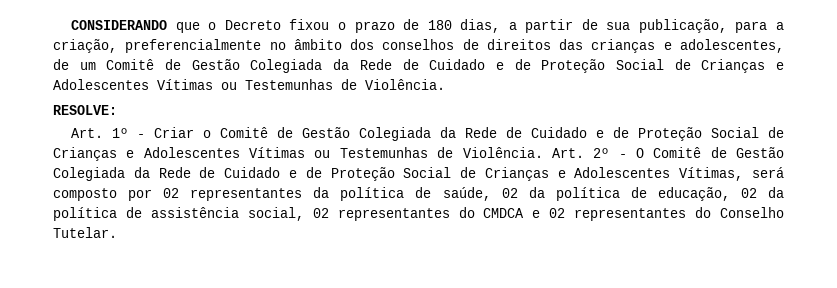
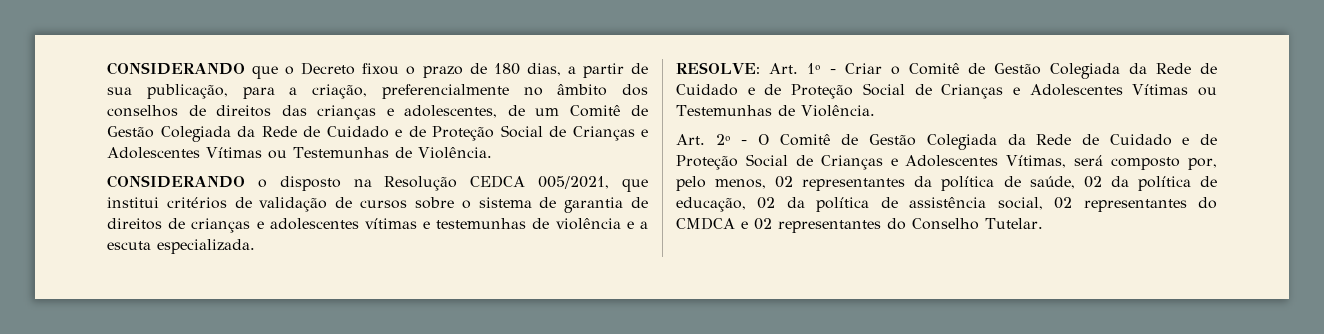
+ CONSIDERANDO o disposto na Resolução CEDCA 005/2021, que institui critérios de validação de cursos sobre o sistema de garantia de direitos de crianças e adolescentes vítimas e testemunhas de violência e a escuta especializada.
- RESOLVE:
- Art. 1º - Criar o Comitê de Gestão Colegiada da Rede de Cuidado e de Proteção Social de Crianças e Adolescentes Vítimas ou Testemunhas de Violência. Art. 2º - O Comitê de Gestão Colegiada da Rede de Cuidado e de Proteção Social de Crianças e Adolescentes Vítimas, será composto por 02 representantes da política de saúde, 02 da política de educação, 02 da política de assistência social, 02 representantes do CMDCA e 02 representantes do Conselho Tutelar.
+ RESOLVE: Art. 1º - Criar o Comitê de Gestão Colegiada da Rede de Cuidado e de Proteção Social de Crianças e Adolescentes Vítimas ou Testemunhas de Violência.
+ Art. 2º - O Comitê de Gestão Colegiada da Rede de Cuidado e de Proteção Social de Crianças e Adolescentes Vítimas, será composto por, pelo menos, 02 representantes da política de saúde, 02 da política de educação, 02 da política de assistência social, 02 representantes do CMDCA e 02 representantes do Conselho Tutelar.

